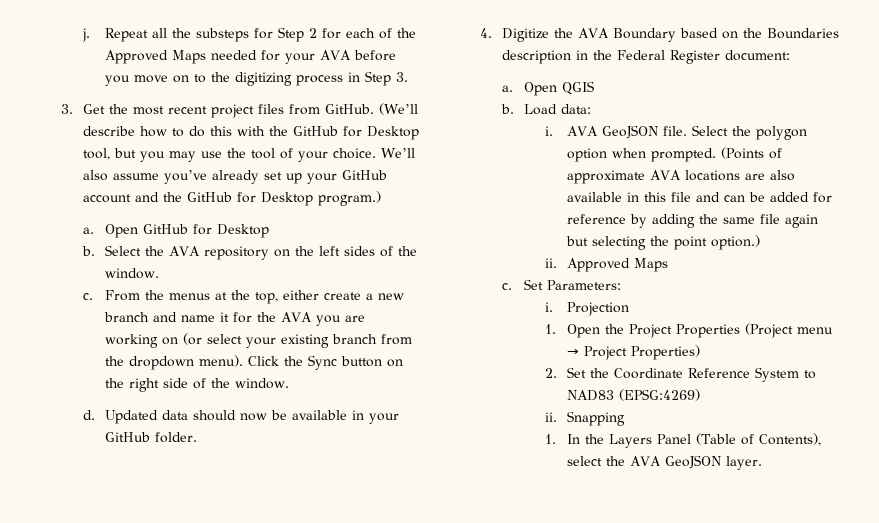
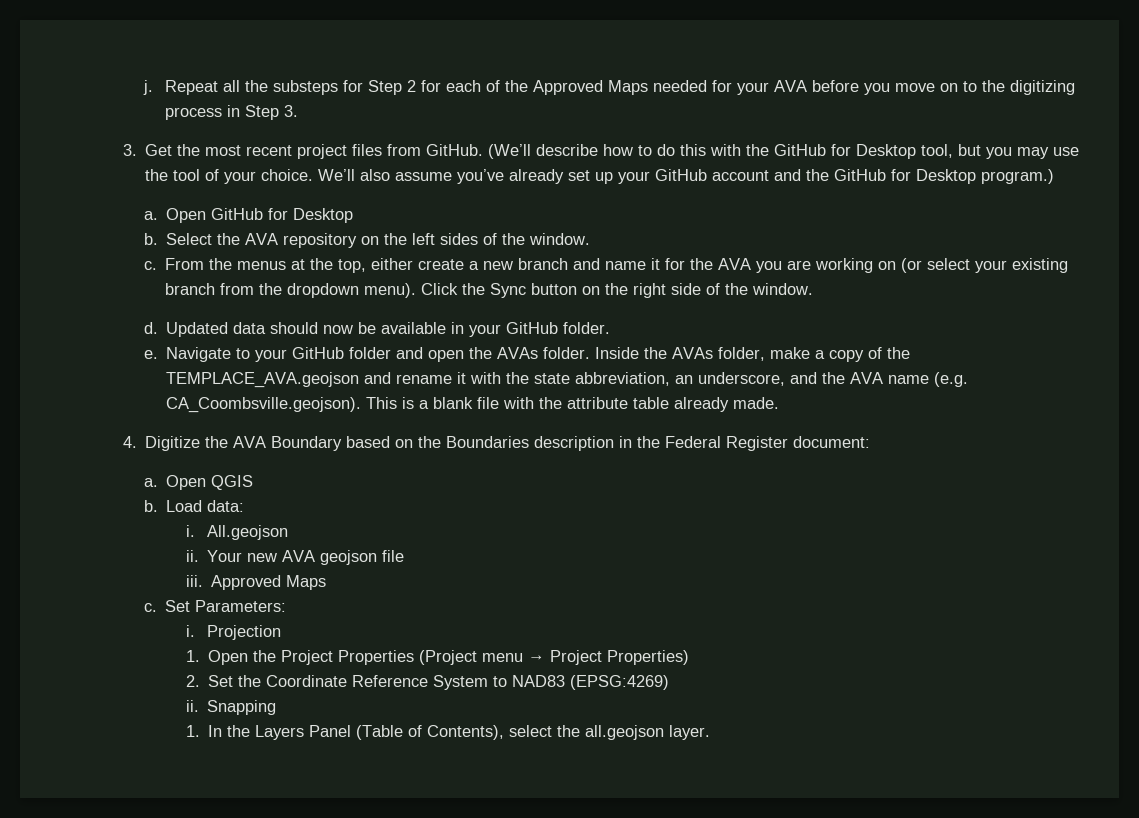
+ e. Navigate to your GitHub folder and open the AVAs folder. Inside the AVAs folder, make a copy of the TEMPLACE_AVA.geojson and rename it with the state abbreviation, an underscore, and the AVA name (e.g. CA_Coombsville.geojson). This is a blank file with the attribute table already made.
- AVA GeoJSON file. Select the polygon option when prompted. (Points of approximate AVA locations are also available in this file and can be added for reference by adding the same file again but selecting the point option.)
- ii.
+ All.geojson
+ ii. Your new AVA geojson file
+ iii.
- 1. In the Layers Panel (Table of Contents), select the AVA GeoJSON layer.
+ 1. In the Layers Panel (Table of Contents), select the all.geojson layer.

